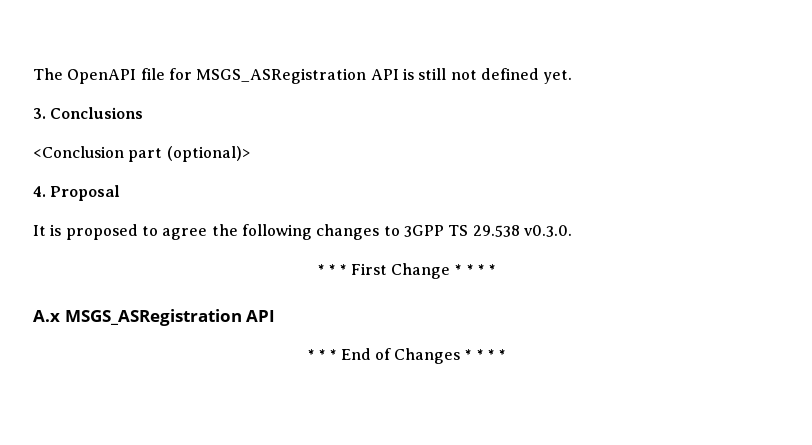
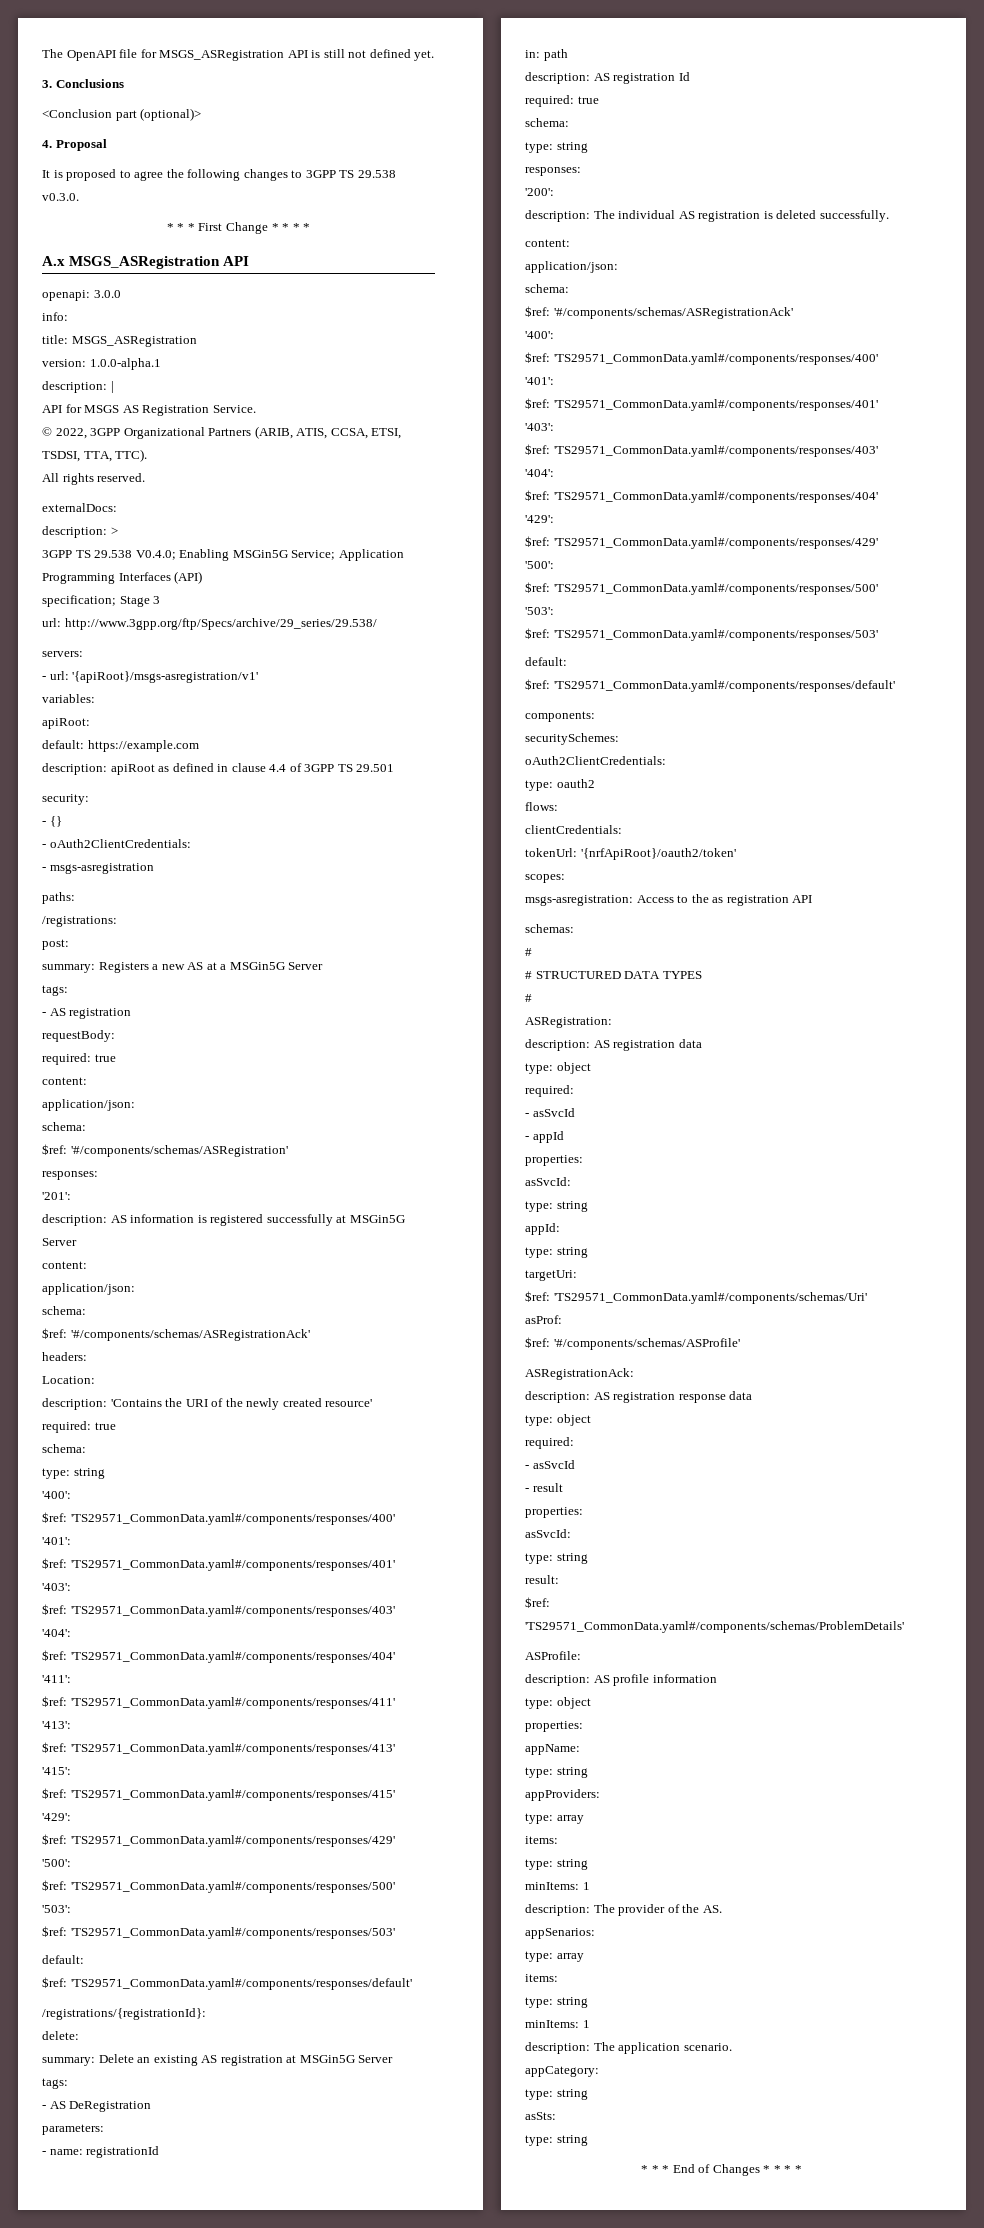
+ openapi: 3.0.0
+ info:
+ title: MSGS_ASRegistration
+ version: 1.0.0-alpha.1
+ description: |
+ API for MSGS AS Registration Service.
+ © 2022, 3GPP Organizational Partners (ARIB, ATIS, CCSA, ETSI, TSDSI, TTA, TTC).
+ All rights reserved.
+ externalDocs:
+ description: >
+ 3GPP TS 29.538 V0.4.0; Enabling MSGin5G Service; Application Programming Interfaces (API)
+ specification; Stage 3
+ url: http://www.3gpp.org/ftp/Specs/archive/29_series/29.538/
+ servers:
+ - url: '{apiRoot}/msgs-asregistration/v1'
+ variables:
+ apiRoot:
+ default: https://example.com
+ description: apiRoot as defined in clause 4.4 of 3GPP TS 29.501
+ security:
+ - {}
+ - oAuth2ClientCredentials:
+ - msgs-asregistration
+ paths:
+ /registrations:
+ post:
+ summary: Registers a new AS at a MSGin5G Server
+ tags:
+ - AS registration
+ requestBody:
+ required: true
+ content:
+ application/json:
+ schema:
+ $ref: '#/components/schemas/ASRegistration'
+ responses:
+ '201':
+ description: AS information is registered successfully at MSGin5G Server
+ content:
+ application/json:
+ schema:
+ $ref: '#/components/schemas/ASRegistrationAck'
+ headers:
+ Location:
+ description: 'Contains the URI of the newly created resource'
+ required: true
+ schema:
+ type: string
+ '400':
+ $ref: 'TS29571_CommonData.yaml#/components/responses/400'
+ '401':
+ $ref: 'TS29571_CommonData.yaml#/components/responses/401'
+ '403':
+ $ref: 'TS29571_CommonData.yaml#/components/responses/403'
+ '404':
+ $ref: 'TS29571_CommonData.yaml#/components/responses/404'
+ '411':
+ $ref: 'TS29571_CommonData.yaml#/components/responses/411'
+ '413':
+ $ref: 'TS29571_CommonData.yaml#/components/responses/413'
+ '415':
+ $ref: 'TS29571_CommonData.yaml#/components/responses/415'
+ '429':
+ $ref: 'TS29571_CommonData.yaml#/components/responses/429'
+ '500':
+ $ref: 'TS29571_CommonData.yaml#/components/responses/500'
+ '503':
+ $ref: 'TS29571_CommonData.yaml#/components/responses/503'
+ default:
+ $ref: 'TS29571_CommonData.yaml#/components/responses/default'
+ /registrations/{registrationId}:
+ delete:
+ summary: Delete an existing AS registration at MSGin5G Server
+ tags:
+ - AS DeRegistration
+ parameters:
+ - name: registrationId
+ in: path
+ description: AS registration Id
+ required: true
+ schema:
+ type: string
+ responses:
+ '200':
+ description: The individual AS registration is deleted successfully.
+ content:
+ application/json:
+ schema:
+ $ref: '#/components/schemas/ASRegistrationAck'
+ '400':
+ $ref: 'TS29571_CommonData.yaml#/components/responses/400'
+ '401':
+ $ref: 'TS29571_CommonData.yaml#/components/responses/401'
+ '403':
+ $ref: 'TS29571_CommonData.yaml#/components/responses/403'
+ '404':
+ $ref: 'TS29571_CommonData.yaml#/components/responses/404'
+ '429':
+ $ref: 'TS29571_CommonData.yaml#/components/responses/429'
+ '500':
+ $ref: 'TS29571_CommonData.yaml#/components/responses/500'
+ '503':
+ $ref: 'TS29571_CommonData.yaml#/components/responses/503'
+ default:
+ $ref: 'TS29571_CommonData.yaml#/components/responses/default'
+ components:
+ securitySchemes:
+ oAuth2ClientCredentials:
+ type: oauth2
+ flows:
+ clientCredentials:
+ tokenUrl: '{nrfApiRoot}/oauth2/token'
+ scopes:
+ msgs-asregistration: Access to the as registration API
+ schemas:
+ #
+ # STRUCTURED DATA TYPES
+ #
+ ASRegistration:
+ description: AS registration data
+ type: object
+ required:
+ - asSvcId
+ - appId
+ properties:
+ asSvcId:
+ type: string
+ appId:
+ type: string
+ targetUri:
+ $ref: 'TS29571_CommonData.yaml#/components/schemas/Uri'
+ asProf:
+ $ref: '#/components/schemas/ASProfile'
+ ASRegistrationAck:
+ description: AS registration response data
+ type: object
+ required:
+ - asSvcId
+ - result
+ properties:
+ asSvcId:
+ type: string
+ result:
+ $ref: 'TS29571_CommonData.yaml#/components/schemas/ProblemDetails'
+ ASProfile:
+ description: AS profile information
+ type: object
+ properties:
+ appName:
+ type: string
+ appProviders:
+ type: array
+ items:
+ type: string
+ minItems: 1
+ description: The provider of the AS.
+ appSenarios:
+ type: array
+ items:
+ type: string
+ minItems: 1
+ description: The application scenario.
+ appCategory:
+ type: string
+ asSts:
+ type: string

